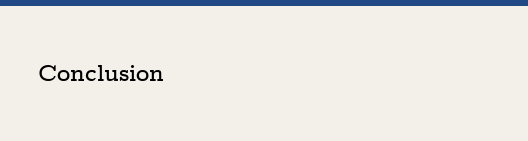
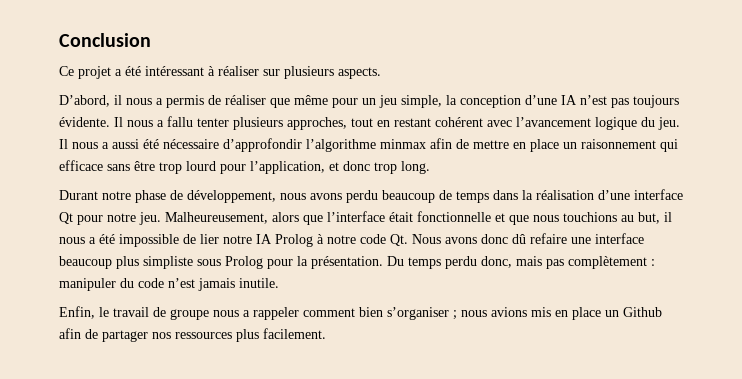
+ Ce projet a été intéressant à réaliser sur plusieurs aspects.
+ D’abord, il nous a permis de réaliser que même pour un jeu simple, la conception d’une IA n’est pas toujours évidente. Il nous a fallu tenter plusieurs approches, tout en restant cohérent avec l’avancement logique du jeu. Il nous a aussi été nécessaire d’approfondir l’algorithme minmax afin de mettre en place un raisonnement qui efficace sans être trop lourd pour l’application, et donc trop long.
+ Durant notre phase de développement, nous avons perdu beaucoup de temps dans la réalisation d’une interface Qt pour notre jeu. Malheureusement, alors que l’interface était fonctionnelle et que nous touchions au but, il nous a été impossible de lier notre IA Prolog à notre code Qt. Nous avons donc dû refaire une interface beaucoup plus simpliste sous Prolog pour la présentation. Du temps perdu donc, mais pas complètement : manipuler du code n’est jamais inutile.
+ Enfin, le travail de groupe nous a rappeler comment bien s’organiser ; nous avions mis en place un Github afin de partager nos ressources plus facilement.

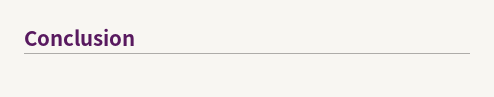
- Ce projet a été intéressant à réaliser sur plusieurs aspects.
- D’abord, il nous a permis de réaliser que même pour un jeu simple, la conception d’une IA n’est pas toujours évidente. Il nous a fallu tenter plusieurs approches, tout en restant cohérent avec l’avancement logique du jeu. Il nous a aussi été nécessaire d’approfondir l’algorithme minmax afin de mettre en place un raisonnement qui efficace sans être trop lourd pour l’application, et donc trop long.
- Durant notre phase de développement, nous avons perdu beaucoup de temps dans la réalisation d’une interface Qt pour notre jeu. Malheureusement, alors que l’interface était fonctionnelle et que nous touchions au but, il nous a été impossible de lier notre IA Prolog à notre code Qt. Nous avons donc dû refaire une interface beaucoup plus simpliste sous Prolog pour la présentation. Du temps perdu donc, mais pas complètement : manipuler du code n’est jamais inutile.
- Enfin, le travail de groupe nous a rappeler comment bien s’organiser ; nous avions mis en place un Github afin de partager nos ressources plus facilement.

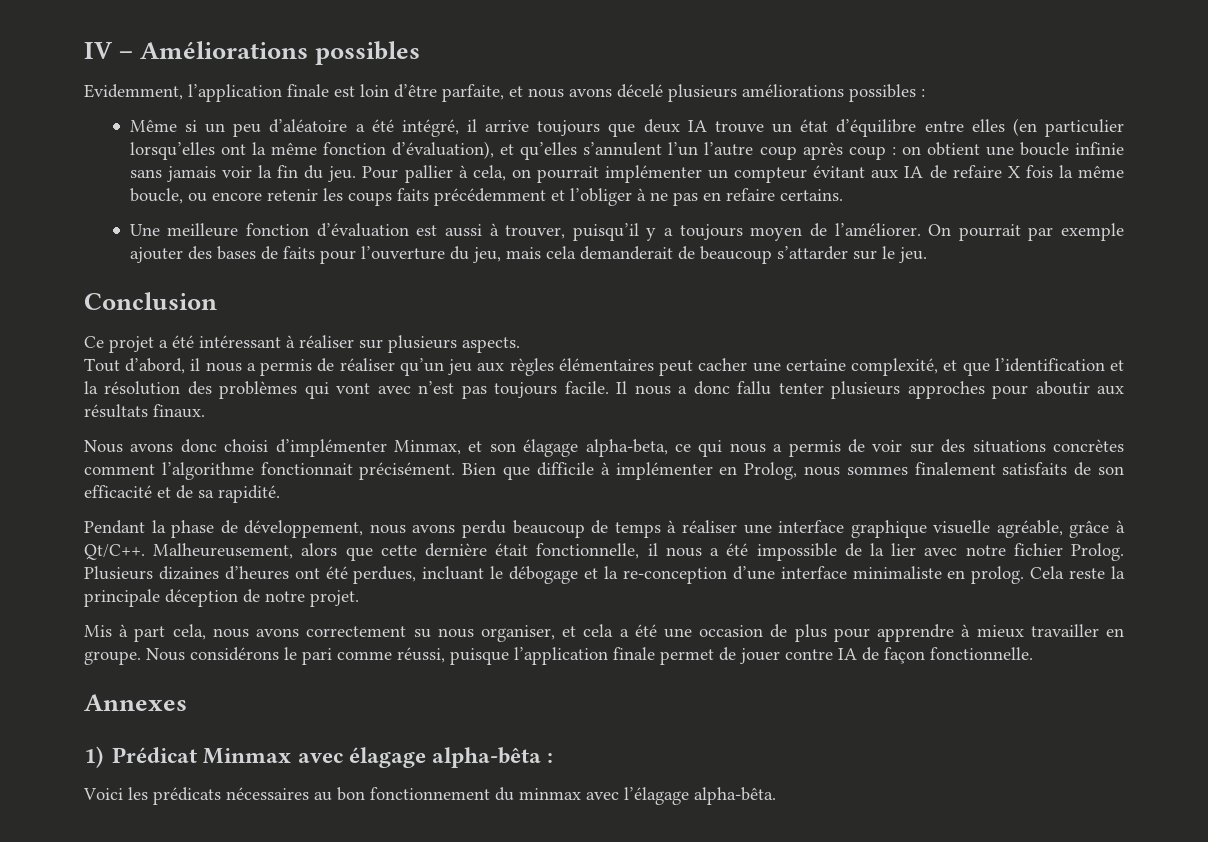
+ IV – Améliorations possibles
+ Evidemment, l’application finale est loin d’être parfaite, et nous avons décelé plusieurs améliorations possibles :
+ Même si un peu d’aléatoire a été intégré, il arrive toujours que deux IA trouve un état d’équilibre entre elles (en particulier lorsqu’elles ont la même fonction d’évaluation), et qu’elles s’annulent l’un l’autre coup après coup : on obtient une boucle infinie sans jamais voir la fin du jeu. Pour pallier à cela, on pourrait implémenter un compteur évitant aux IA de refaire X fois la même boucle, ou encore retenir les coups faits précédemment et l’obliger à ne pas en refaire certains.
+ Une meilleure fonction d’évaluation est aussi à trouver, puisqu’il y a toujours moyen de l’améliorer. On pourrait par exemple ajouter des bases de faits pour l’ouverture du jeu, mais cela demanderait de beaucoup s’attarder sur le jeu.
  Conclusion
+ Ce projet a été intéressant à réaliser sur plusieurs aspects.
+ Tout d’abord, il nous a permis de réaliser qu’un jeu aux règles élémentaires peut cacher une certaine complexité, et que l’identification et la résolution des problèmes qui vont avec n’est pas toujours facile. Il nous a donc fallu tenter plusieurs approches pour aboutir aux résultats finaux.
+ Nous avons donc choisi d’implémenter Minmax, et son élagage alpha-beta, ce qui nous a permis de voir sur des situations concrètes comment l’algorithme fonctionnait précisément. Bien que difficile à implémenter en Prolog, nous sommes finalement satisfaits de son efficacité et de sa rapidité.
+ Pendant la phase de développement, nous avons perdu beaucoup de temps à réaliser une interface graphique visuelle agréable, grâce à Qt/C++. Malheureusement, alors que cette dernière était fonctionnelle, il nous a été impossible de la lier avec notre fichier Prolog. Plusieurs dizaines d’heures ont été perdues, incluant le débogage et la re-conception d’une interface minimaliste en prolog. Cela reste la principale déception de notre projet.
+ Mis à part cela, nous avons correctement su nous organiser, et cela a été une occasion de plus pour apprendre à mieux travailler en groupe. Nous considérons le pari comme réussi, puisque l’application finale permet de jouer contre IA de façon fonctionnelle.
+ Annexes
+ 1) Prédicat Minmax avec élagage alpha-bêta :
+ Voici les prédicats nécessaires au bon fonctionnement du minmax avec l’élagage alpha-bêta.

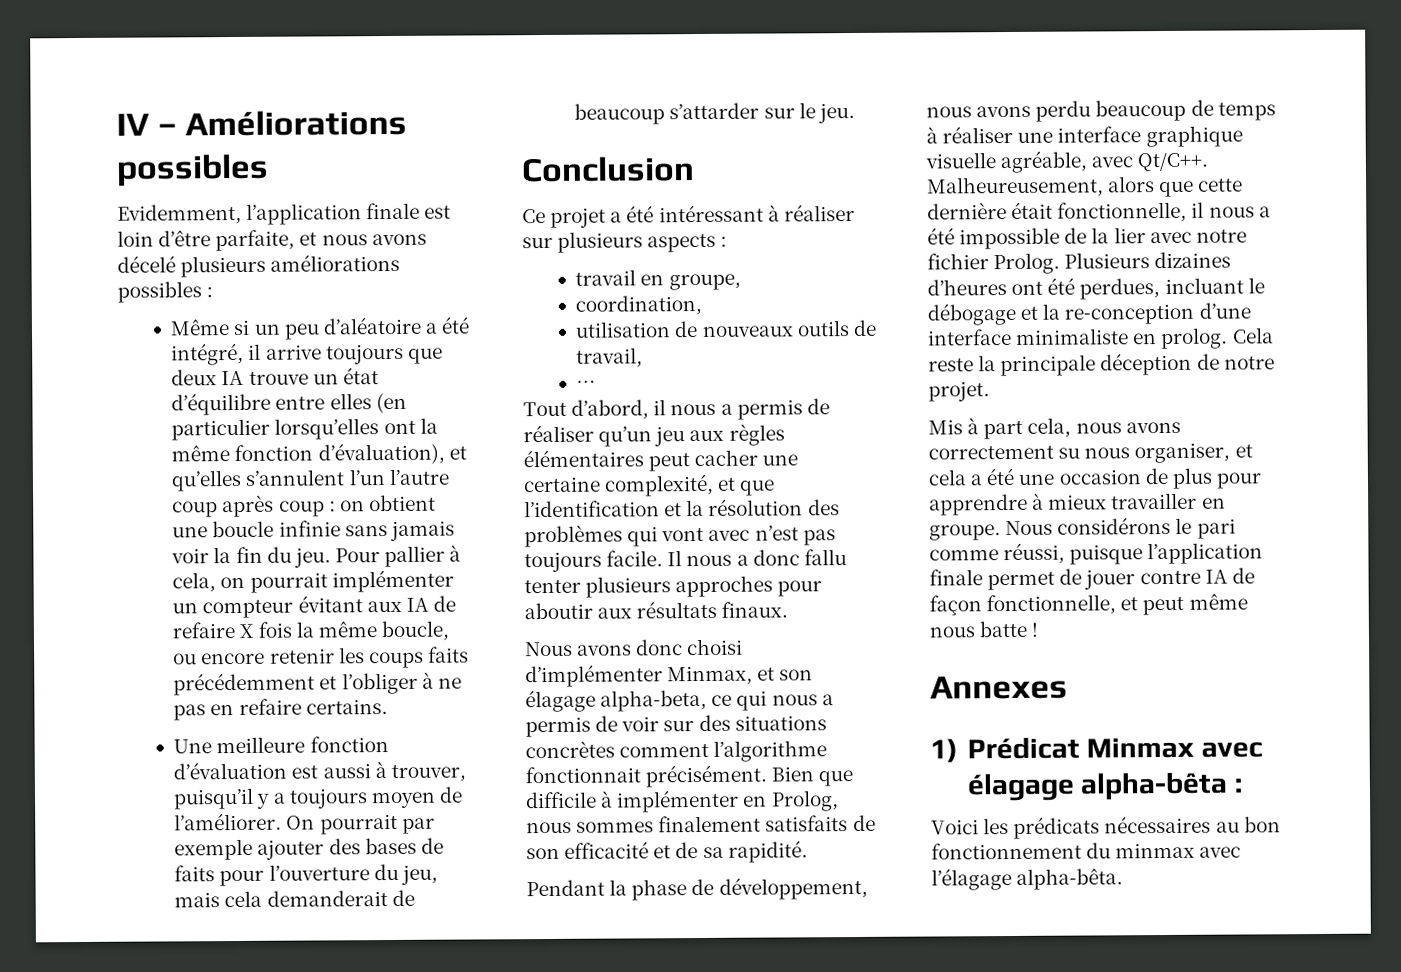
- Ce projet a été intéressant à réaliser sur plusieurs aspects.
+ Ce projet a été intéressant à réaliser sur plusieurs aspects :
+ travail en groupe,
+ coordination,
+ utilisation de nouveaux outils de travail,
+ …
- Pendant la phase de développement, nous avons perdu beaucoup de temps à réaliser une interface graphique visuelle agréable, grâce à Qt/C++.
+ Pendant la phase de développement, nous avons perdu beaucoup de temps à réaliser une interface graphique visuelle agréable, avec Qt/C++.
- Nous considérons le pari comme réussi, puisque l’application finale permet de jouer contre IA de façon fonctionnelle.
+ Nous considérons le pari comme réussi, puisque l’application finale permet de jouer contre IA de façon fonctionnelle, et peut même nous batte !

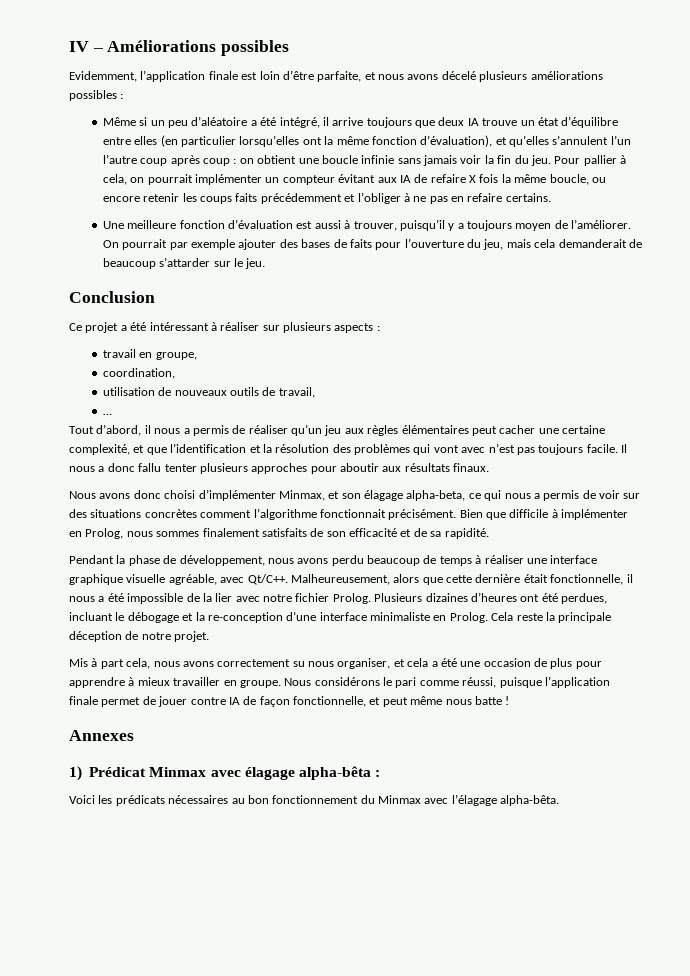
- Plusieurs dizaines d’heures ont été perdues, incluant le débogage et la re-conception d’une interface minimaliste en prolog.
+ Plusieurs dizaines d’heures ont été perdues, incluant le débogage et la re-conception d’une interface minimaliste en Prolog.
- Voici les prédicats nécessaires au bon fonctionnement du minmax avec l’élagage alpha-bêta.
+ Voici les prédicats nécessaires au bon fonctionnement du Minmax avec l’élagage alpha-bêta.

